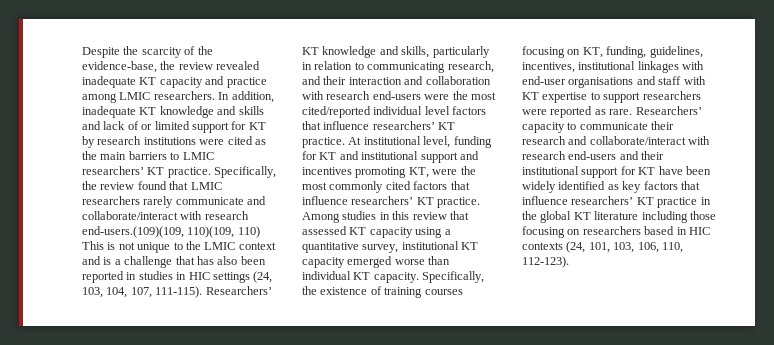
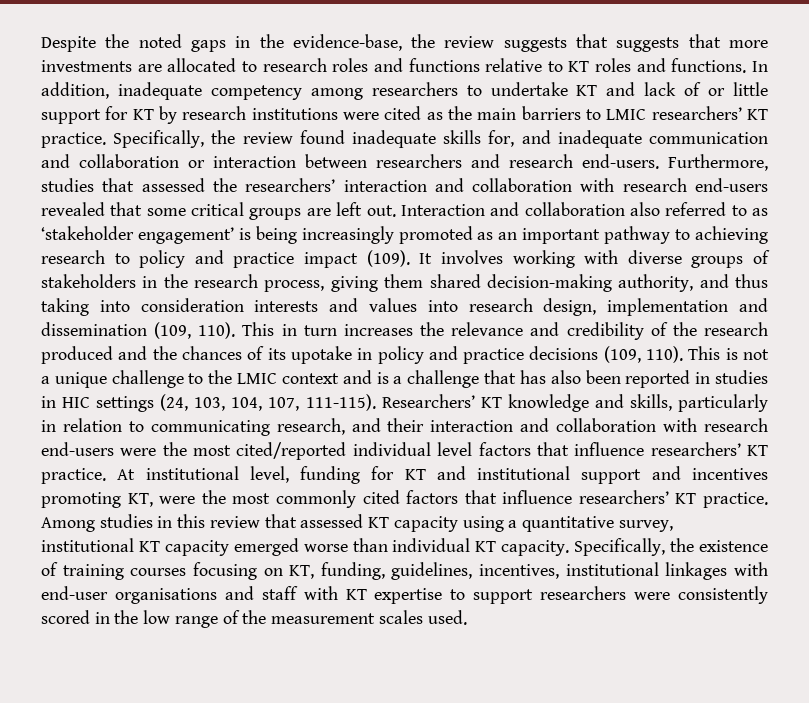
- Despite the scarcity of the evidence-base, the review revealed inadequate KT capacity and practice among LMIC researchers. In addition, inadequate KT knowledge and skills and lack of or limited support for KT by research institutions were cited as the main barriers to LMIC researchers’ KT practice.
+ Despite the noted gaps in the evidence-base, the review suggests that suggests that more investments are allocated to research roles and functions relative to KT roles and functions. In addition, inadequate competency among researchers to undertake KT and lack of or little support for KT by research institutions were cited as the main barriers to LMIC researchers’ KT practice.
- Specifically, the review found that LMIC researchers rarely communicate and collaborate/interact with research end-users.(109)(109, 110)(109, 110) This is not unique to the LMIC context and is a challenge that has also been reported in studies in HIC settings (24, 103, 104, 107, 111-115).
+ Specifically, the review found inadequate skills for, and inadequate communication and collaboration or interaction between researchers and research end-users. Furthermore, studies that assessed the researchers’ interaction and collaboration with research end-users revealed that some critical groups are left out. Interaction and collaboration also referred to as ‘stakeholder engagement’ is being increasingly promoted as an important pathway to achieving research to policy and practice impact (109). It involves working with diverse groups of stakeholders in the research process, giving them shared decision-making authority, and thus taking into consideration interests and values into research design, implementation and dissemination (109, 110). This in turn increases the relevance and credibility of the research produced and the chances of its upotake in policy and practice decisions (109, 110). This is not a unique challenge to the LMIC context and is a challenge that has also been reported in studies in HIC settings (24, 103, 104, 107, 111-115).
- Specifically, the existence of training courses focusing on KT, funding, guidelines, incentives, institutional linkages with end-user organisations and staff with KT expertise to support researchers were reported as rare. Researchers’ capacity to communicate their research and collaborate/interact with research end-users and their institutional support for KT have been widely identified as key factors that influence researchers’ KT practice in the global KT literature including those focusing on researchers based in HIC contexts (24, 101, 103, 106, 110, 112-123).
+ Specifically, the existence of training courses focusing on KT, funding, guidelines, incentives, institutional linkages with end-user organisations and staff with KT expertise to support researchers were consistently scored in the low range of the measurement scales used.

